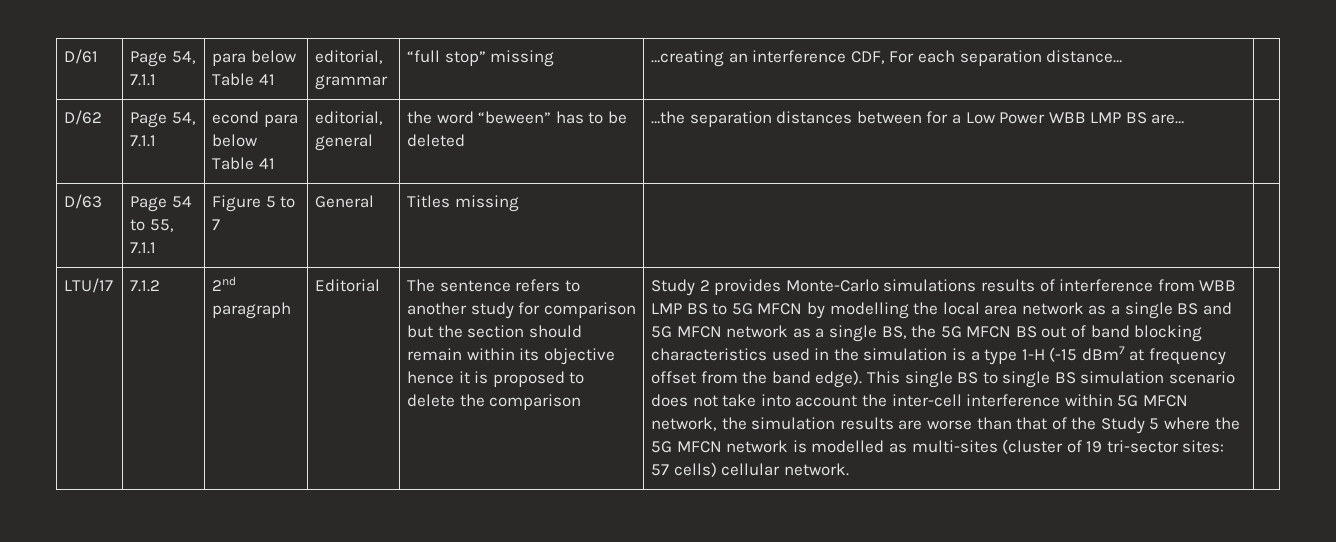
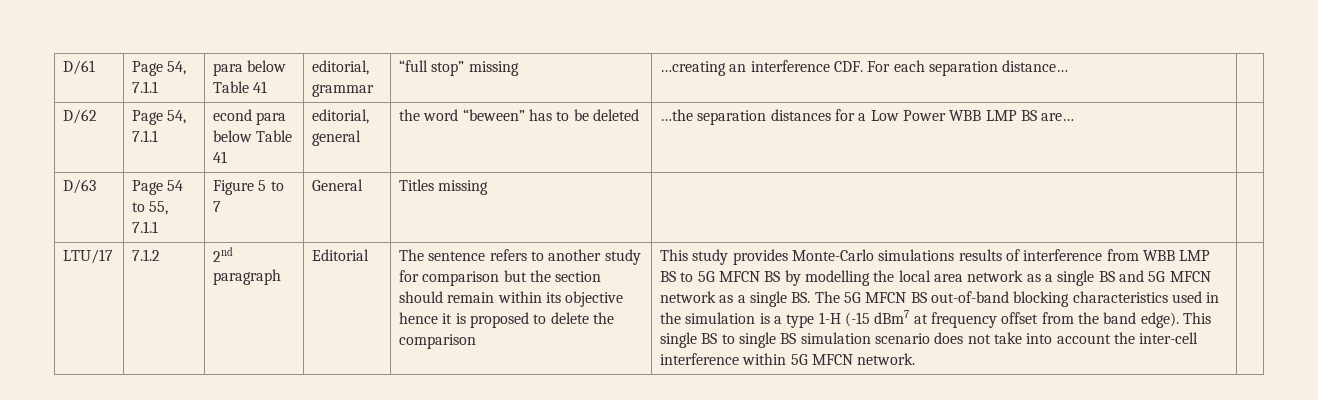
- D/61 | Page 54, 7.1.1 | para below Table 41 | editorial, grammar | “full stop” missing | …creating an interference CDF, For each separation distance… |
+ D/61 | Page 54, 7.1.1 | para below Table 41 | editorial, grammar | “full stop” missing | …creating an interference CDF. For each separation distance… |
- D/62 | Page 54, 7.1.1 | econd para below Table 41 | editorial, general | the word “beween” has to be deleted | …the separation distances between for a Low Power WBB LMP BS are… |
+ D/62 | Page 54, 7.1.1 | econd para below Table 41 | editorial, general | the word “beween” has to be deleted | …the separation distances for a Low Power WBB LMP BS are… |
- Study 2 provides Monte-Carlo simulations results of interference from WBB LMP BS to 5G MFCN by modelling the local area network as a single BS and 5G MFCN network as a single BS, the 5G MFCN BS out of band blocking characteristics used in the simulation is a type 1-H (-15 dBm7 at frequency offset from the band edge).
+ This study provides Monte-Carlo simulations results of interference from WBB LMP BS to 5G MFCN BS by modelling the local area network as a single BS and 5G MFCN network as a single BS. The 5G MFCN BS out-of-band blocking characteristics used in the simulation is a type 1-H (-15 dBm7 at frequency offset from the band edge).
- This single BS to single BS simulation scenario does not take into account the inter-cell interference within 5G MFCN network, the simulation results are worse than that of the Study 5 where the 5G MFCN network is modelled as multi-sites (cluster of 19 tri-sector sites: 57 cells) cellular network.
+ This single BS to single BS simulation scenario does not take into account the inter-cell interference within 5G MFCN network.

